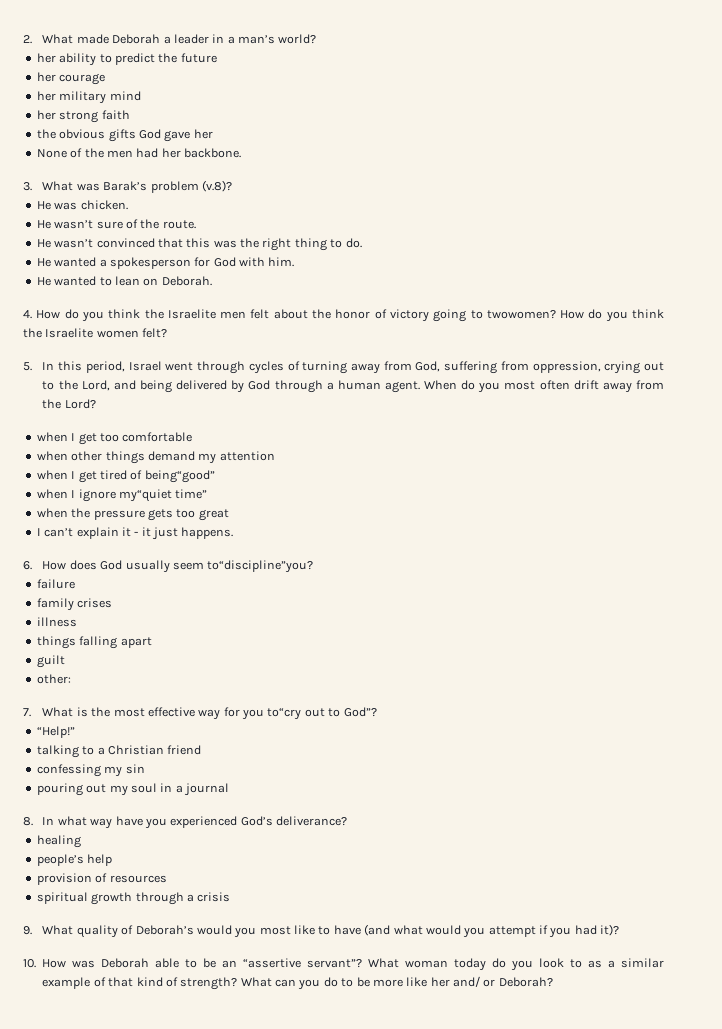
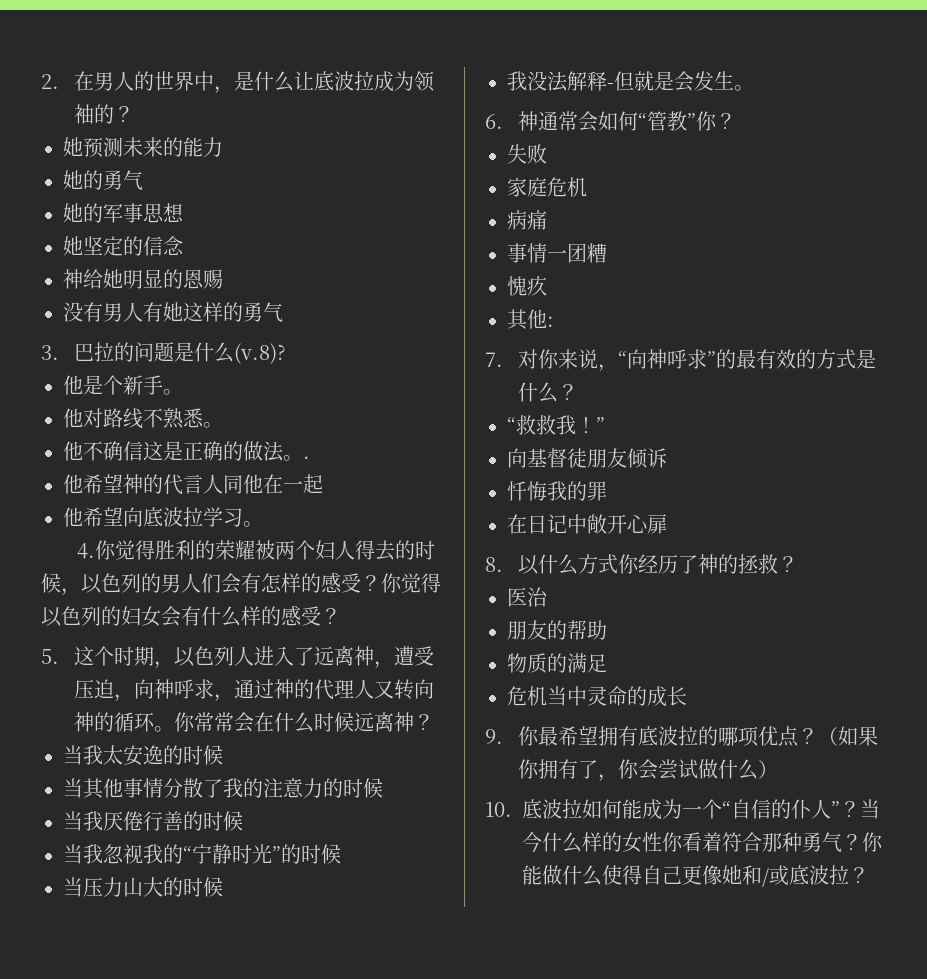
- 2. What made Deborah a leader in a man’s world?
- her ability to predict the future
- her courage
- her military mind
- her strong faith
- the obvious gifts God gave her
- None of the men had her backbone.
- 3. What was Barak’s problem (v.8)?
- He was chicken.
- He wasn’t sure of the route.
- He wasn’t convinced that this was the right thing to do.
- He wanted a spokesperson for God with him.
- He wanted to lean on Deborah.
- 4. How do you think the Israelite men felt about the honor of victory going to twowomen? How do you think the Israelite women felt?
- 5. In this period, Israel went through cycles of turning away from God, suffering from oppression, crying out to the Lord, and being delivered by God through a human agent. When do you most often drift away from the Lord?
- when I get too comfortable
- when other things demand my attention
- when I get tired of being“good”
- when I ignore my“quiet time”
- when the pressure gets too great
- I can’t explain it - it just happens.
- 6. How does God usually seem to“discipline”you?
- failure
- family crises
- illness
- things falling apart
- guilt
- other:
- 7. What is the most effective way for you to“cry out to God”?
- “Help!”
- talking to a Christian friend
- confessing my sin
- pouring out my soul in a journal
- 8. In what way have you experienced God’s deliverance?
- healing
- people’s help
- provision of resources
- spiritual growth through a crisis
- 9. What quality of Deborah’s would you most like to have (and what would you attempt if you had it)?
- 10. How was Deborah able to be an “assertive servant”? What woman today do you look to as a similar example of that kind of strength? What can you do to be more like her and/ or Deborah?
+ 2.在男人的世界中，是什么让底波拉成为领袖的？
+ 她预测未来的能力
+ 她的勇气
+ 她的军事思想
+ 她坚定的信念
+ 神给她明显的恩赐
+ 没有男人有她这样的勇气
+ 3.巴拉的问题是什么(v.8)?
+ 他是个新手。
+ 他对路线不熟悉。
+ 他不确信这是正确的做法。.
+ 他希望神的代言人同他在一起
+ 他希望向底波拉学习。
+ 4.你觉得胜利的荣耀被两个妇人得去的时候，以色列的男人们会有怎样的感受？你觉得以色列的妇女会有什么样的感受？
+ 5.这个时期，以色列人进入了远离神，遭受压迫，向神呼求，通过神的代理人又转向神的循环。你常常会在什么时候远离神？
+ 当我太安逸的时候
+ 当其他事情分散了我的注意力的时候
+ 当我厌倦行善的时候
+ 当我忽视我的“宁静时光”的时候
+ 当压力山大的时候
+ 我没法解释-但就是会发生。
+ 6.神通常会如何“管教”你？
+ 失败
+ 家庭危机
+ 病痛
+ 事情一团糟
+ 愧疚
+ 其他:
+ 7.对你来说，“向神呼求”的最有效的方式是什么？
+ “救救我！”
+ 向基督徒朋友倾诉
+ 忏悔我的罪
+ 在日记中敞开心扉
+ 8.以什么方式你经历了神的拯救？
+ 医治
+ 朋友的帮助
+ 物质的满足
+ 危机当中灵命的成长
+ 9.你最希望拥有底波拉的哪项优点？（如果你拥有了，你会尝试做什么）
+ 10.底波拉如何能成为一个“自信的仆人”？当今什么样的女性你看着符合那种勇气？你能做什么使得自己更像她和/或底波拉？

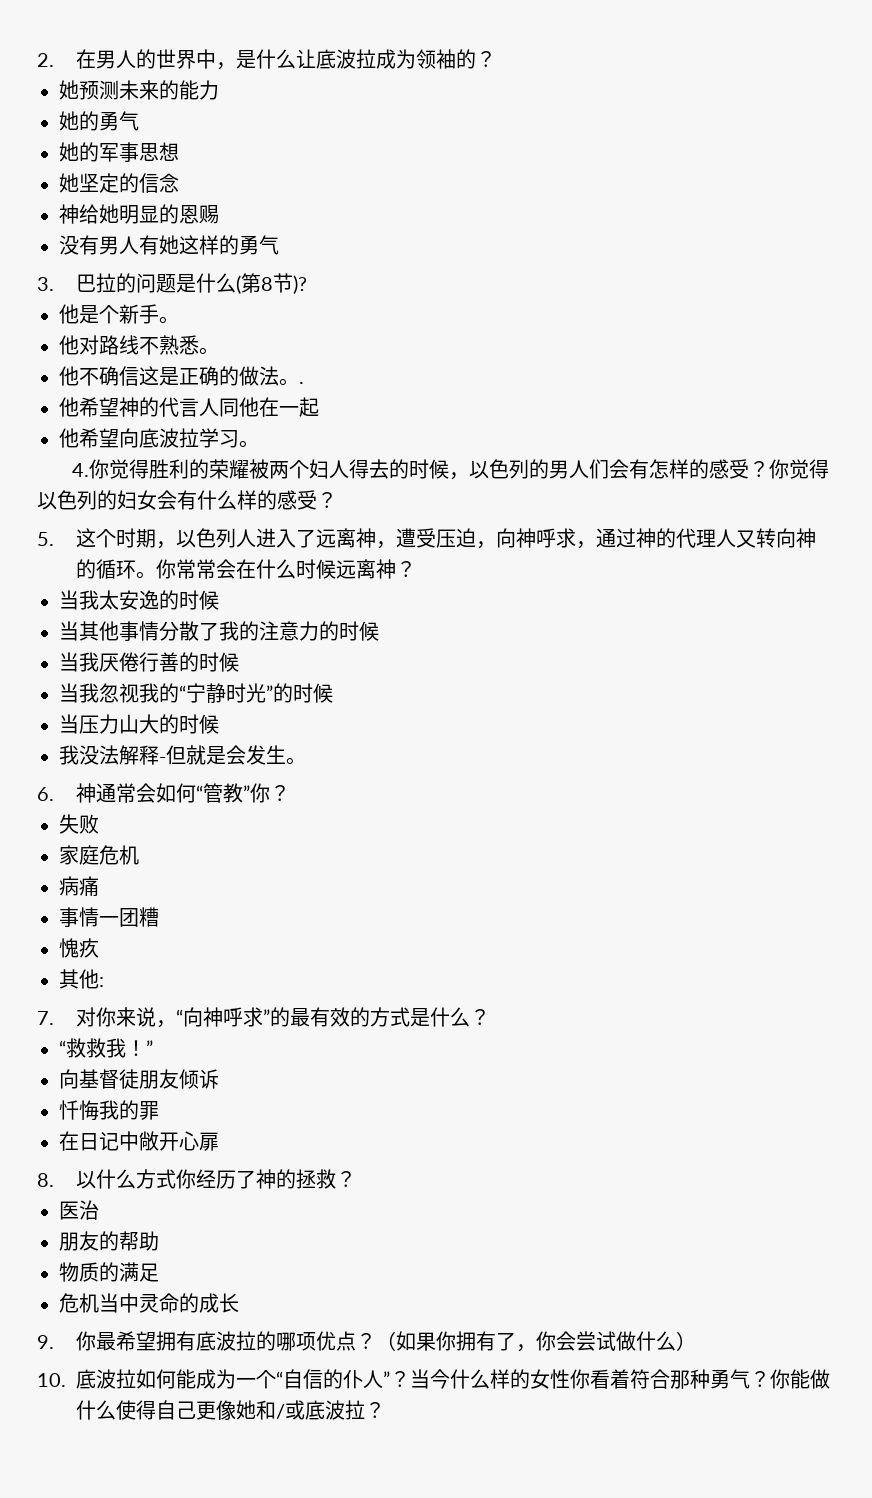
- 3.巴拉的问题是什么(v.8)?
+ 3.巴拉的问题是什么(第8节)?

